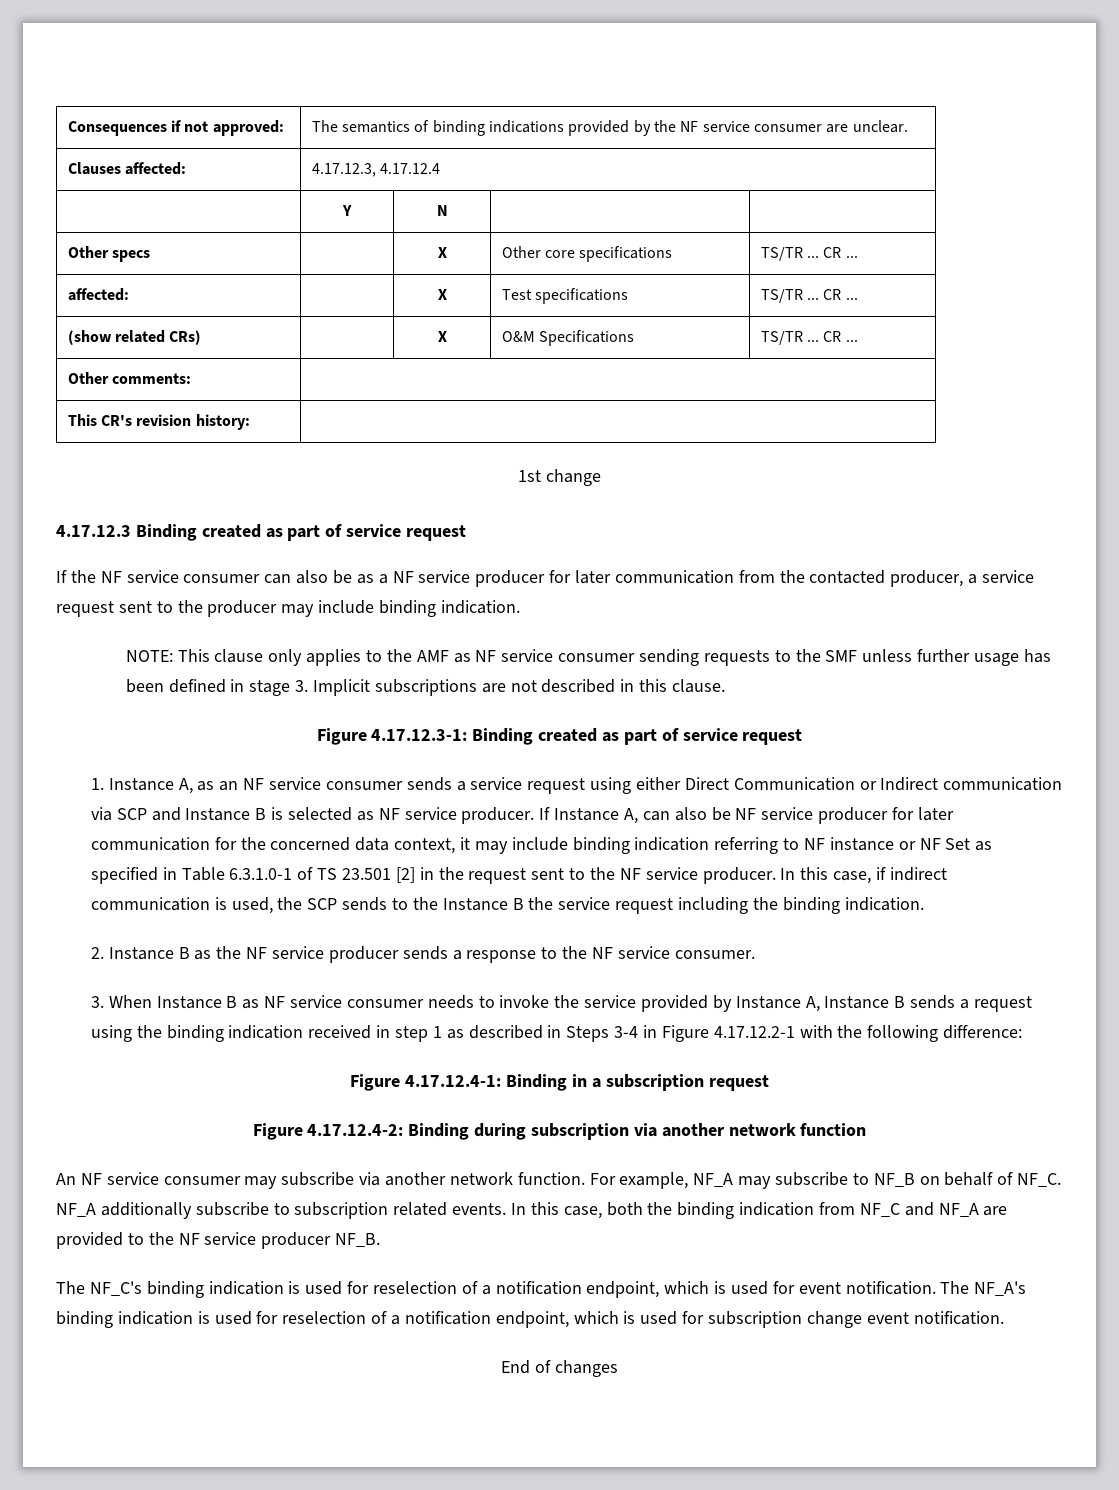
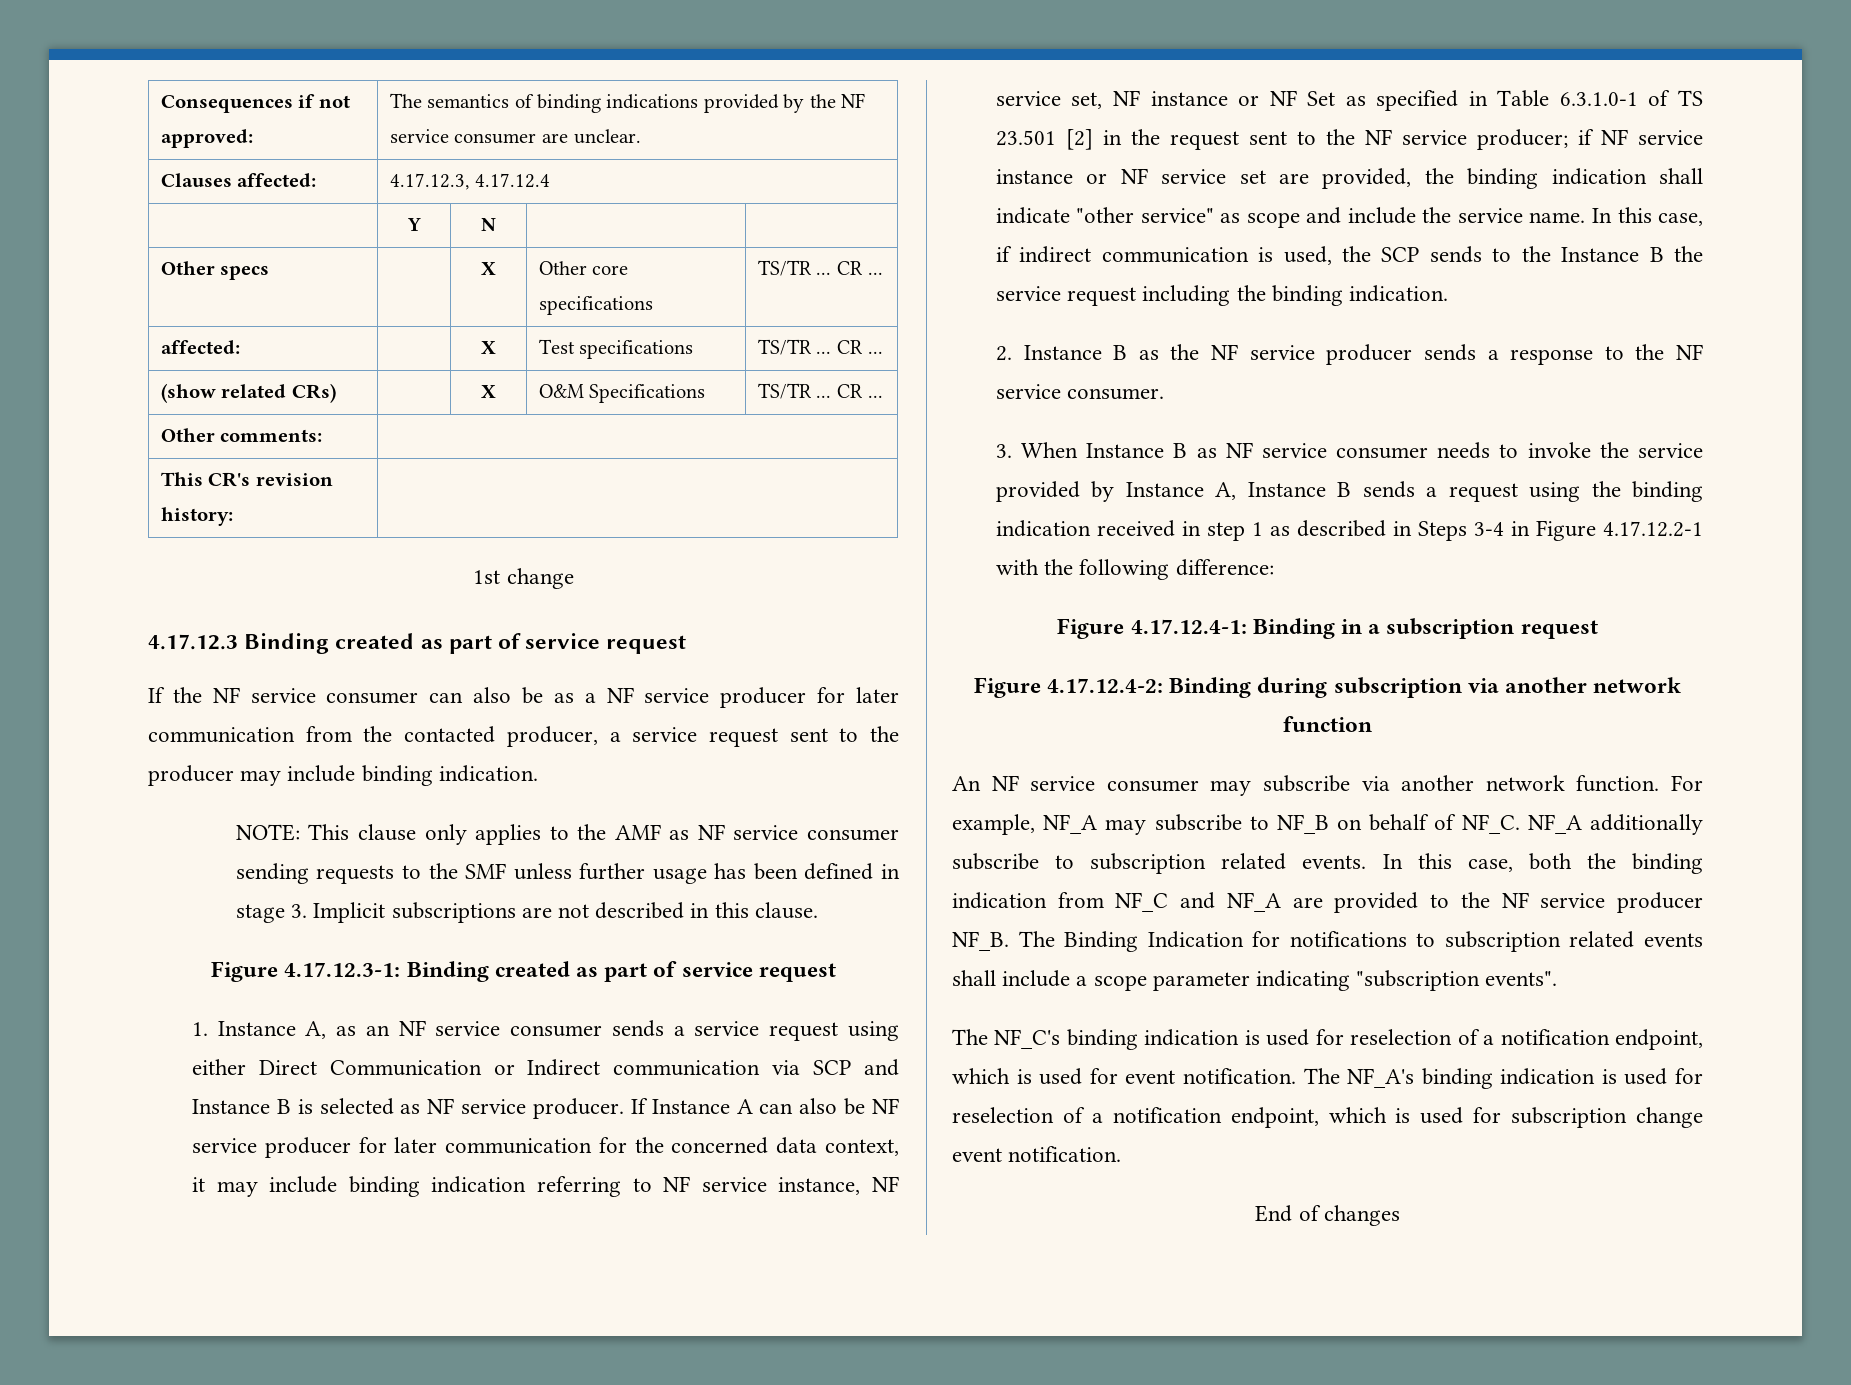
- If Instance A, can also be NF service producer for later communication for the concerned data context, it may include binding indication referring to NF instance or NF Set as specified in Table 6.3.1.0-1 of TS 23.501 [2] in the request sent to the NF service producer.
+ If Instance A can also be NF service producer for later communication for the concerned data context, it may include binding indication referring to NF service instance, NF service set, NF instance or NF Set as specified in Table 6.3.1.0-1 of TS 23.501 [2] in the request sent to the NF service producer; if NF service instance or NF service set are provided, the binding indication shall indicate "other service" as scope and include the service name.
+ The Binding Indication for notifications to subscription related events shall include a scope parameter indicating "subscription events".

